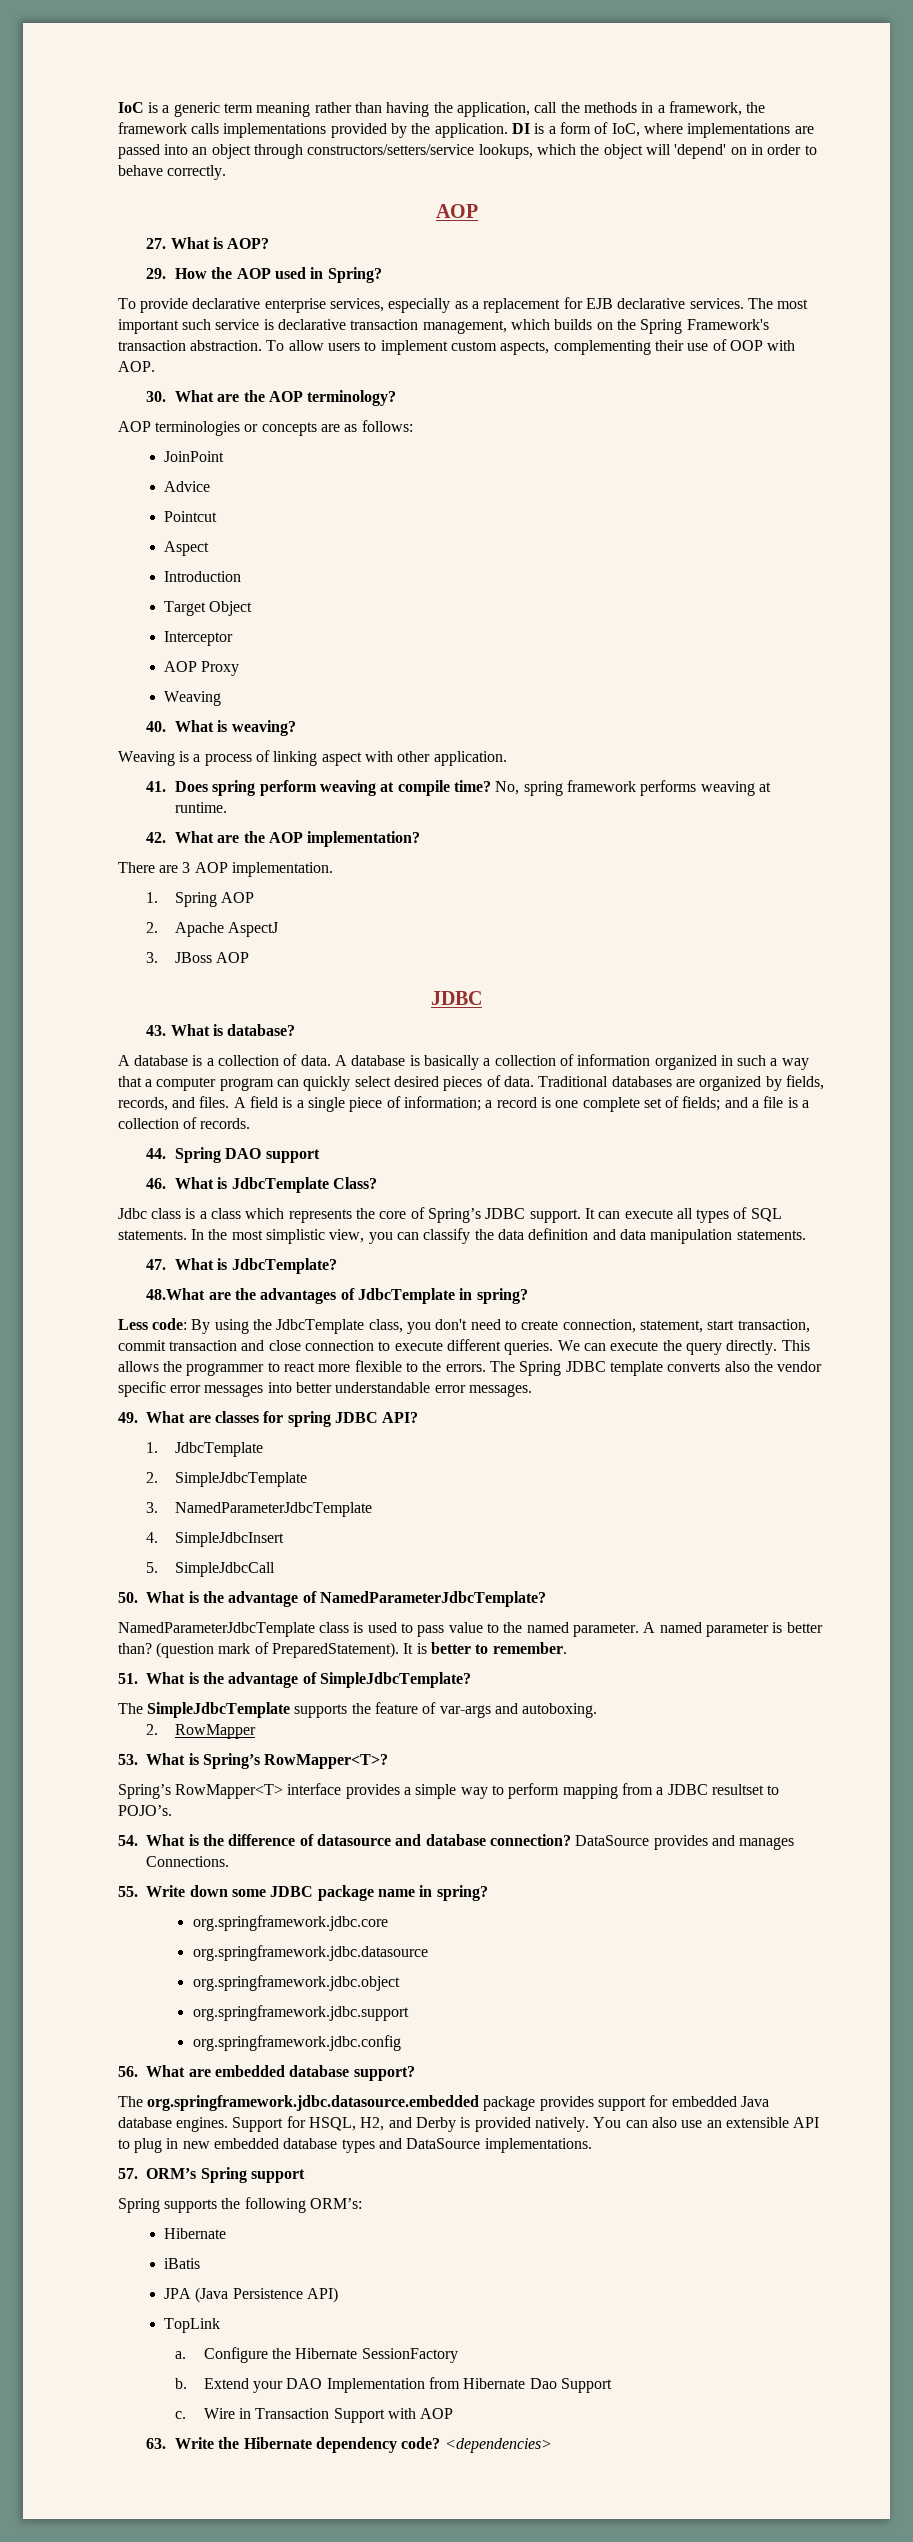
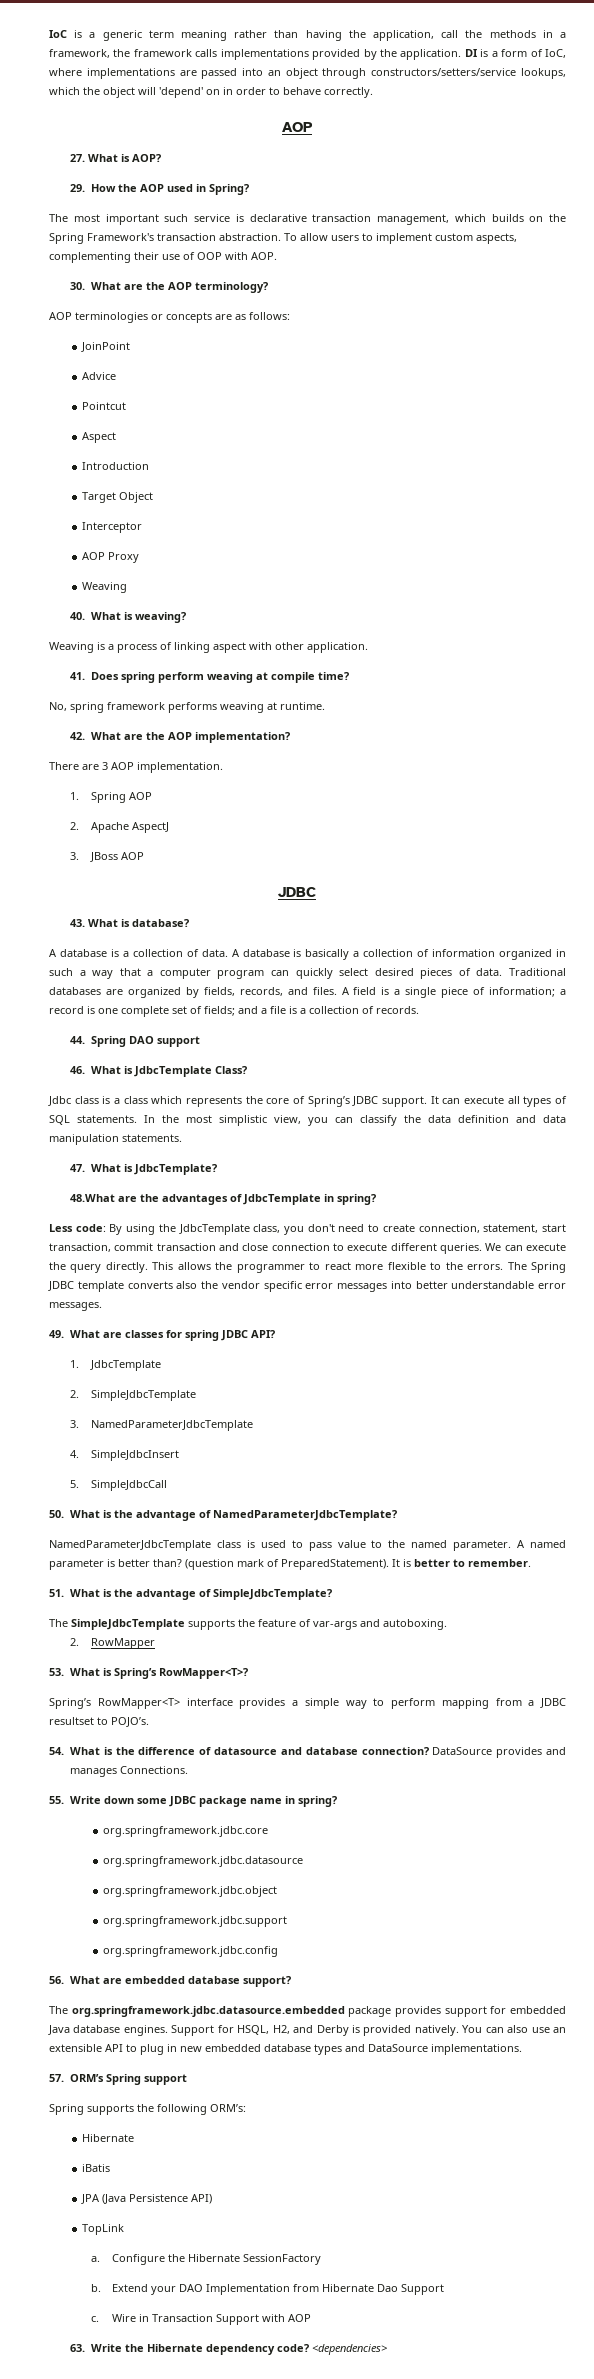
- To provide declarative enterprise services, especially as a replacement for EJB declarative services.
- 41. Does spring perform weaving at compile time? No, spring framework performs weaving at runtime.
+ 41. Does spring perform weaving at compile time?
+ No, spring framework performs weaving at runtime.

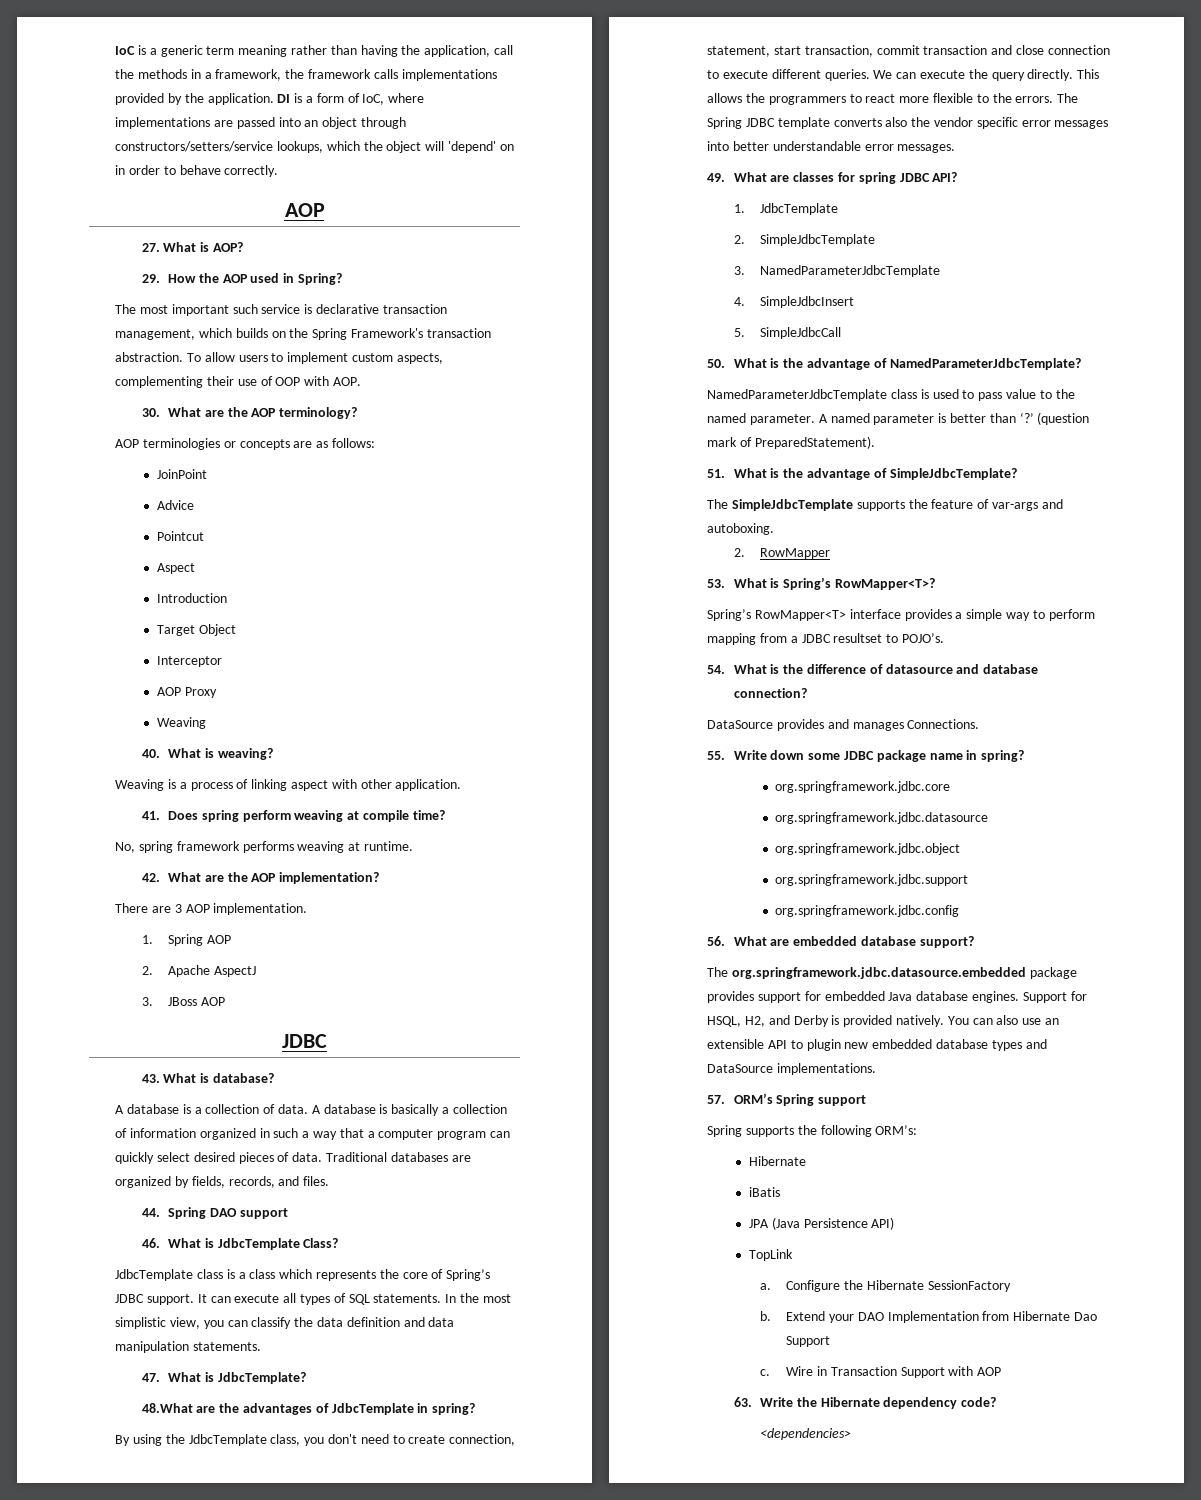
- A field is a single piece of information; a record is one complete set of fields; and a file is a collection of records.
- Jdbc class is a class which represents the core of Spring’s JDBC support.
+ JdbcTemplate class is a class which represents the core of Spring’s JDBC support.
- Less code: By using the JdbcTemplate class, you don't need to create connection, statement, start transaction, commit transaction and close connection to execute different queries.
+ By using the JdbcTemplate class, you don't need to create connection, statement, start transaction, commit transaction and close connection to execute different queries.
- This allows the programmer to react more flexible to the errors.
+ This allows the programmers to react more flexible to the errors.
- A named parameter is better than?
+ A named parameter is better than ‘?’
- It is better to remember.
- 54. What is the difference of datasource and database connection? DataSource provides and manages Connections.
+ 54. What is the difference of datasource and database connection?
+ DataSource provides and manages Connections.
- You can also use an extensible API to plug in new embedded database types and DataSource implementations.
+ You can also use an extensible API to plugin new embedded database types and DataSource implementations.
- 63. Write the Hibernate dependency code? <dependencies>
+ 63. Write the Hibernate dependency code?
+ <dependencies>

